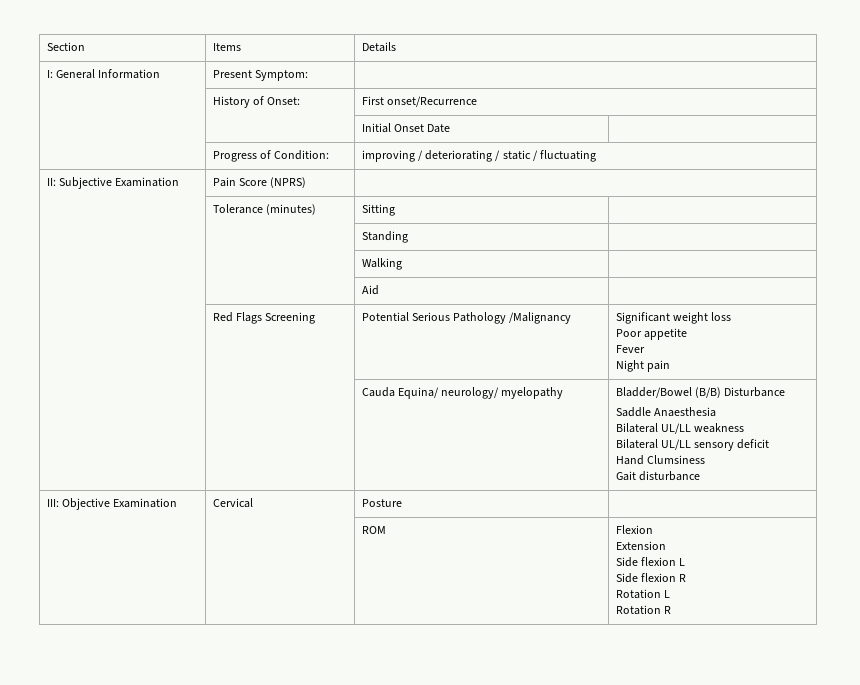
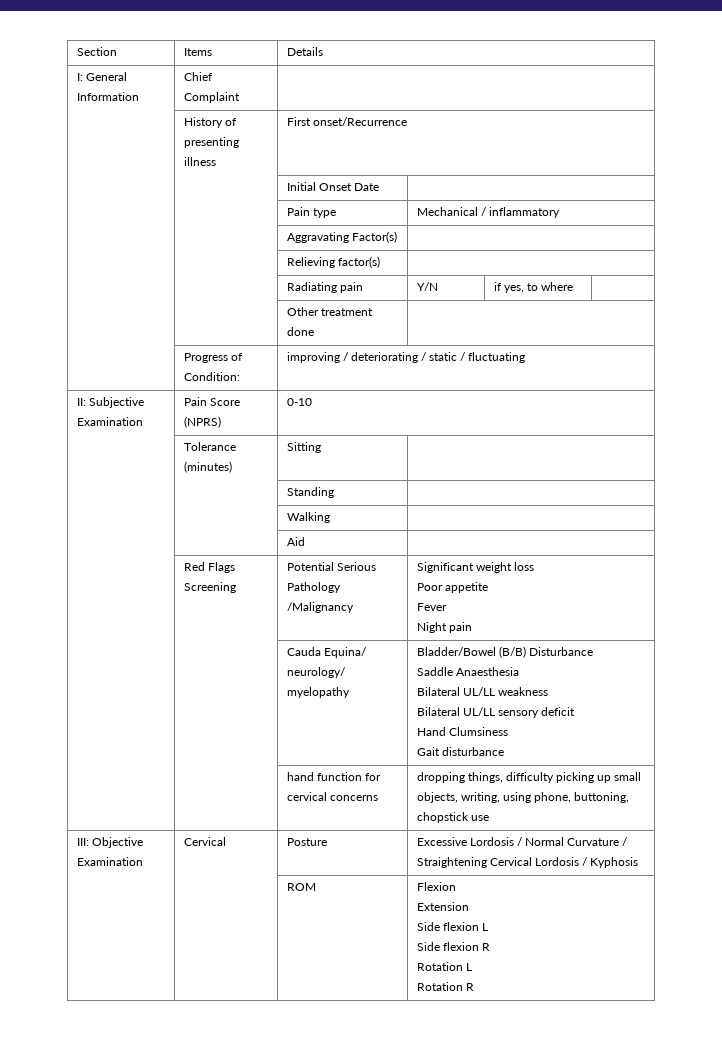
- I: General Information | Present Symptom: |
+ I: General Information | Chief Complaint |
- | History of Onset: | First onset/Recurrence
+ | History of presenting illness | First onset/Recurrence
+ | | Pain type | Mechanical / inflammatory
+ | | Aggravating Factor(s) |
+ | | Relieving factor(s) |
+ | | Radiating pain | Y/N | if yes, to where |
+ | | Other treatment done |
- II: Subjective Examination | Pain Score (NPRS) |
+ II: Subjective Examination | Pain Score (NPRS) | 0-10
+ | | hand function for cervical concerns | dropping things, difficulty picking up small objects, writing, using phone, buttoning, chopstick use
- III: Objective Examination | Cervical | Posture |
+ III: Objective Examination | Cervical | Posture | Excessive Lordosis / Normal Curvature / Straightening Cervical Lordosis / Kyphosis

